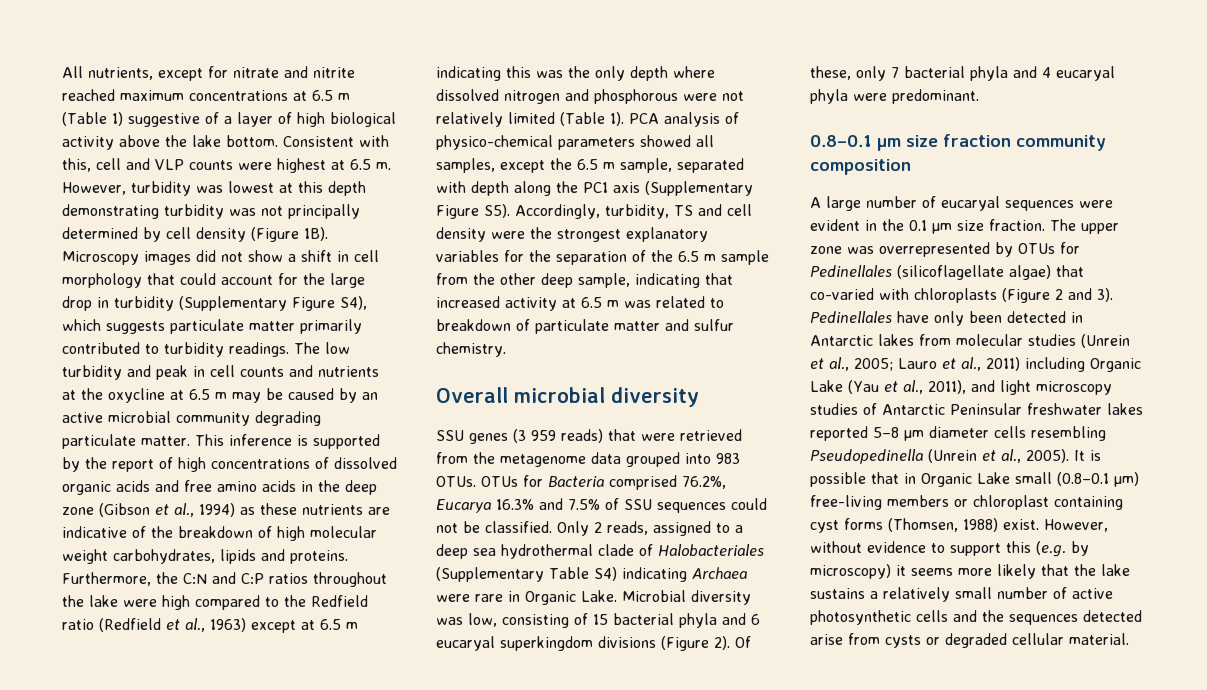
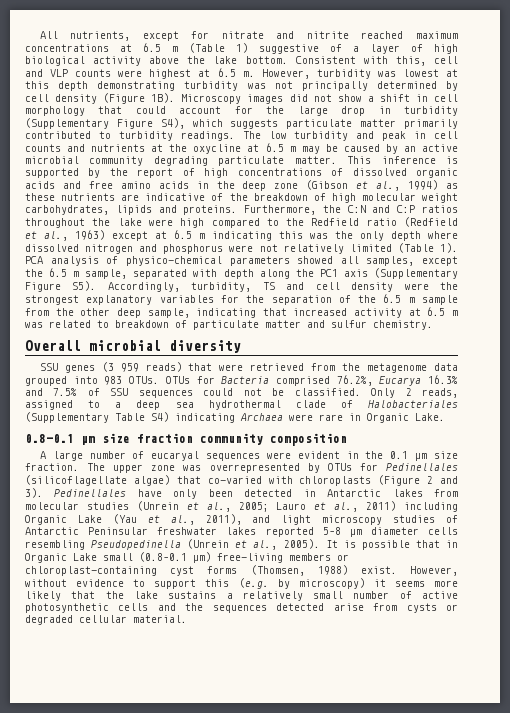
- Furthermore, the C:N and C:P ratios throughout the lake were high compared to the Redfield ratio (Redfield et al., 1963) except at 6.5 m indicating this was the only depth where dissolved nitrogen and phosphorous were not relatively limited (Table 1).
+ Furthermore, the C:N and C:P ratios throughout the lake were high compared to the Redfield ratio (Redfield et al., 1963) except at 6.5 m indicating this was the only depth where dissolved nitrogen and phosphorus were not relatively limited (Table 1).
- Microbial diversity was low, consisting of 15 bacterial phyla and 6 eucaryal superkingdom divisions (Figure 2). Of these, only 7 bacterial phyla and 4 eucaryal phyla were predominant.
- It is possible that in Organic Lake small (0.8–0.1 µm) free-living members or chloroplast containing cyst forms (Thomsen, 1988) exist.
+ It is possible that in Organic Lake small (0.8–0.1 µm) free-living members or chloroplast-containing cyst forms (Thomsen, 1988) exist.

